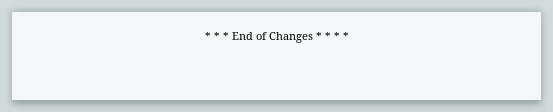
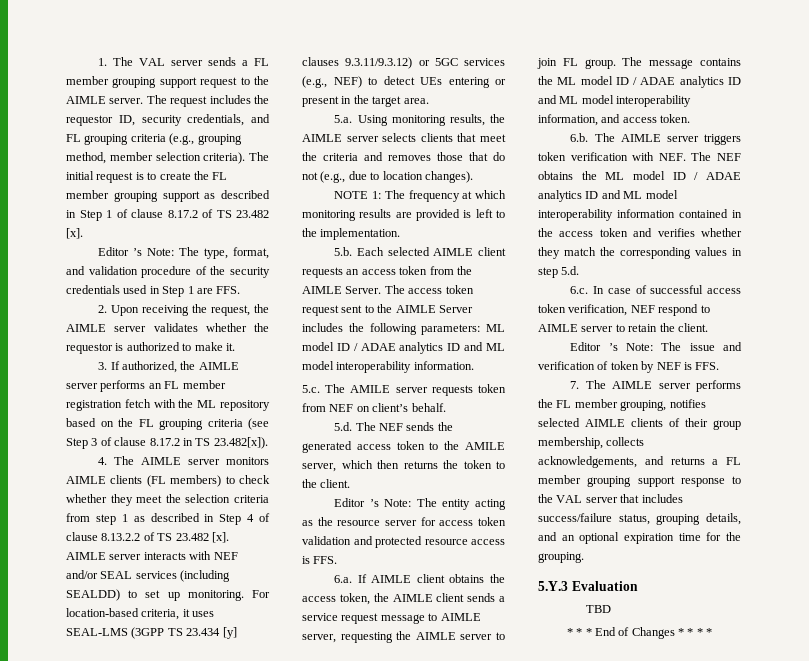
+ 1. The VAL server sends a FL member grouping support request to the AIMLE server. The request includes the requestor ID, security credentials, and FL grouping criteria (e.g., grouping method, member selection criteria). The initial request is to create the FL member grouping support as described in Step 1 of clause 8.17.2 of TS 23.482 [x].
+ Editor ’s Note: The type, format, and validation procedure of the security credentials used in Step 1 are FFS.
+ 2. Upon receiving the request, the AIMLE server validates whether the requestor is authorized to make it.
+ 3. If authorized, the AIMLE server performs an FL member registration fetch with the ML repository based on the FL grouping criteria (see Step 3 of clause 8.17.2 in TS 23.482[x]).
+ 4. The AIMLE server monitors AIMLE clients (FL members) to check whether they meet the selection criteria from step 1 as described in Step 4 of clause 8.13.2.2 of TS 23.482 [x]. AIMLE server interacts with NEF and/or SEAL services (including SEALDD) to set up monitoring. For location-based criteria, it uses SEAL-LMS (3GPP TS 23.434 [y] clauses 9.3.11/9.3.12) or 5GC services (e.g., NEF) to detect UEs entering or present in the target area.
+ 5.a. Using monitoring results, the AIMLE server selects clients that meet the criteria and removes those that do not (e.g., due to location changes).
+ NOTE 1: The frequency at which monitoring results are provided is left to the implementation.
+ 5.b. Each selected AIMLE client requests an access token from the AIMLE Server. The access token request sent to the AIMLE Server includes the following parameters: ML model ID / ADAE analytics ID and ML model interoperability information.
+ 5.c. The AMILE server requests token from NEF on client’s behalf.
+ 5.d. The NEF sends the generated access token to the AMILE server, which then returns the token to the client.
+ Editor ’s Note: The entity acting as the resource server for access token validation and protected resource access is FFS.
+ 6.a. If AIMLE client obtains the access token, the AIMLE client sends a service request message to AIMLE server, requesting the AIMLE server to join FL group. The message contains the ML model ID / ADAE analytics ID and ML model interoperability information, and access token.
+ 6.b. The AIMLE server triggers token verification with NEF. The NEF obtains the ML model ID / ADAE analytics ID and ML model interoperability information contained in the access token and verifies whether they match the corresponding values in step 5.d.
+ 6.c. In case of successful access token verification, NEF respond to AIMLE server to retain the client.
+ Editor ’s Note: The issue and verification of token by NEF is FFS.
+ 7. The AIMLE server performs the FL member grouping, notifies selected AIMLE clients of their group membership, collects acknowledgements, and returns a FL member grouping support response to the VAL server that includes success/failure status, grouping details, and an optional expiration time for the grouping.
+ 5.Y.3 Evaluation
+ TBD

